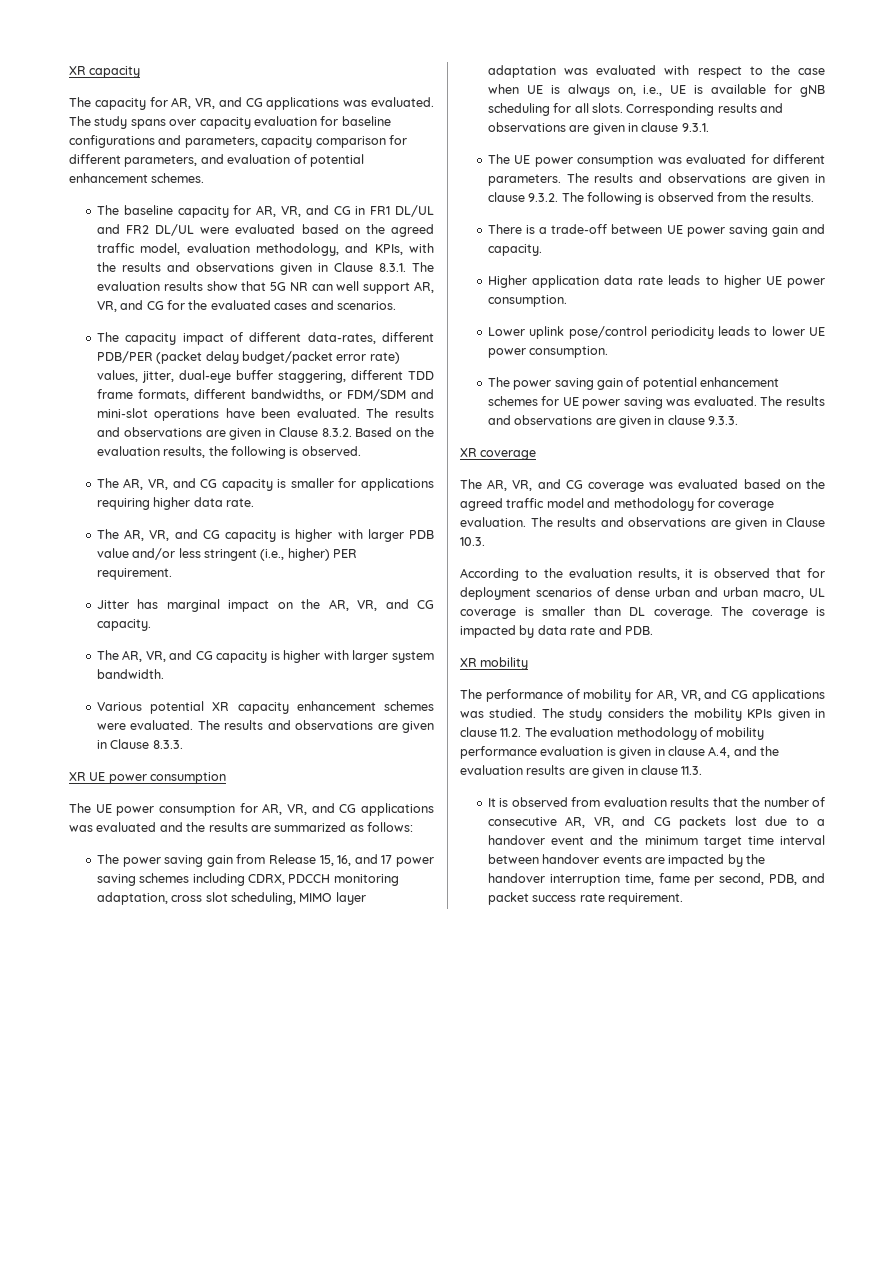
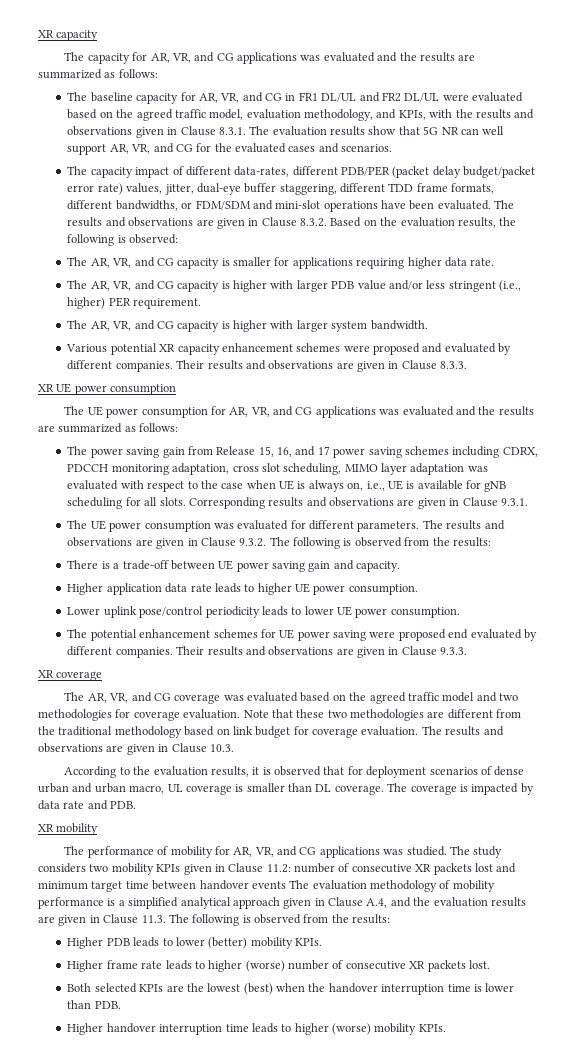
- The capacity for AR, VR, and CG applications was evaluated. The study spans over capacity evaluation for baseline configurations and parameters, capacity comparison for different parameters, and evaluation of potential enhancement schemes.
+ The capacity for AR, VR, and CG applications was evaluated and the results are summarized as follows:
- The results and observations are given in Clause 8.3.2. Based on the evaluation results, the following is observed.
+ The results and observations are given in Clause 8.3.2. Based on the evaluation results, the following is observed:
- Jitter has marginal impact on the AR, VR, and CG capacity.
- Various potential XR capacity enhancement schemes were evaluated. The results and observations are given in Clause 8.3.3.
+ Various potential XR capacity enhancement schemes were proposed and evaluated by different companies. Their results and observations are given in Clause 8.3.3.
- Corresponding results and observations are given in clause 9.3.1.
+ Corresponding results and observations are given in Clause 9.3.1.
- The results and observations are given in clause 9.3.2. The following is observed from the results.
+ The results and observations are given in Clause 9.3.2. The following is observed from the results:
- The power saving gain of potential enhancement schemes for UE power saving was evaluated. The results and observations are given in clause 9.3.3.
+ The potential enhancement schemes for UE power saving were proposed end evaluated by different companies. Their results and observations are given in Clause 9.3.3.
- The AR, VR, and CG coverage was evaluated based on the agreed traffic model and methodology for coverage evaluation.
+ The AR, VR, and CG coverage was evaluated based on the agreed traffic model and two methodologies for coverage evaluation. Note that these two methodologies are different from the traditional methodology based on link budget for coverage evaluation.
- The study considers the mobility KPIs given in clause 11.2. The evaluation methodology of mobility performance evaluation is given in clause A.4, and the evaluation results are given in clause 11.3.
- It is observed from evaluation results that the number of consecutive AR, VR, and CG packets lost due to a handover event and the minimum target time interval between handover events are impacted by the handover interruption time, fame per second, PDB, and packet success rate requirement.
+ The study considers two mobility KPIs given in Clause 11.2: number of consecutive XR packets lost and minimum target time between handover events The evaluation methodology of mobility performance is a simplified analytical approach given in Clause A.4, and the evaluation results are given in Clause 11.3. The following is observed from the results:
+ Higher PDB leads to lower (better) mobility KPIs.
+ Higher frame rate leads to higher (worse) number of consecutive XR packets lost.
+ Both selected KPIs are the lowest (best) when the handover interruption time is lower than PDB.
+ Higher handover interruption time leads to higher (worse) mobility KPIs.

